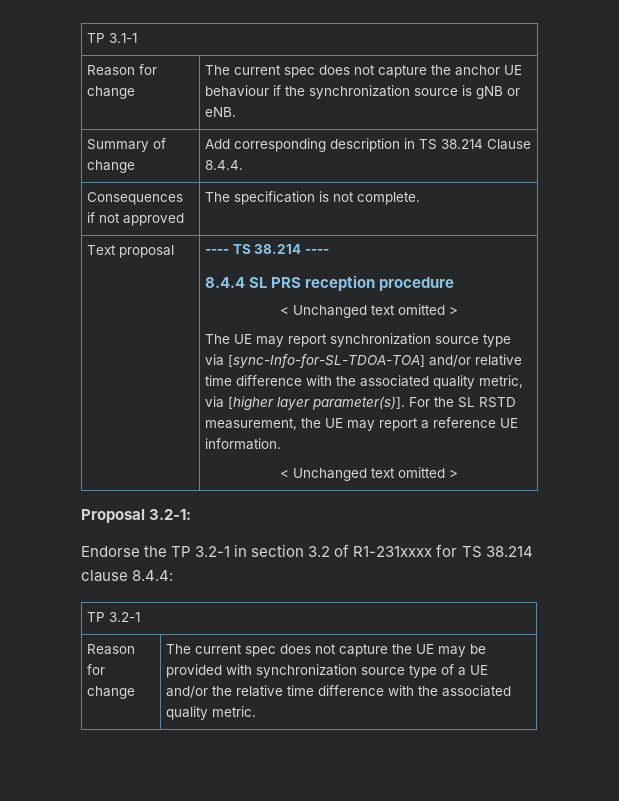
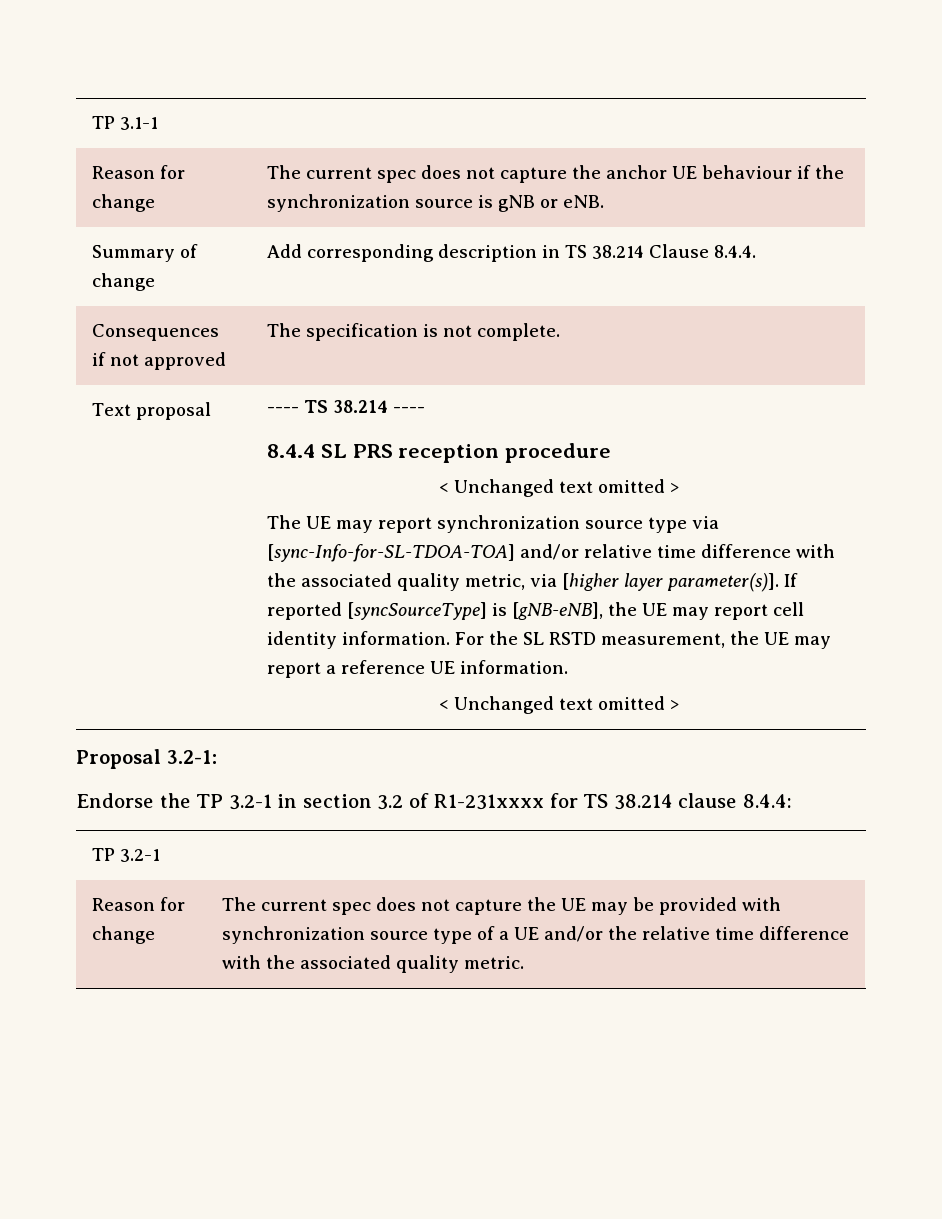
+ If reported [syncSourceType] is [gNB-eNB], the UE may report cell identity information.

